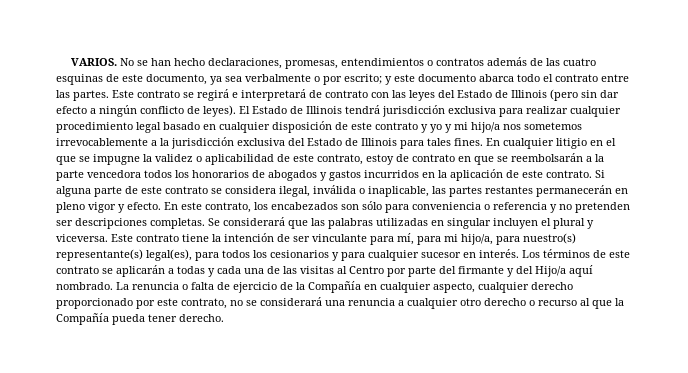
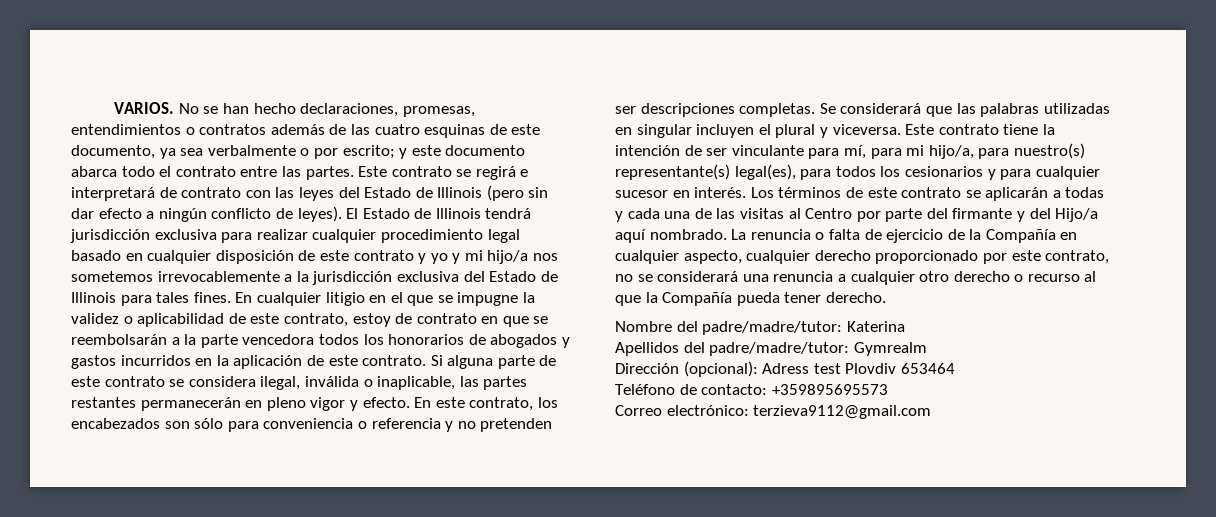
+ Nombre del padre/madre/tutor: Katerina
+ Apellidos del padre/madre/tutor: Gymrealm
+ Dirección (opcional): Adress test Plovdiv 653464
+ Teléfono de contacto: +359895695573
+ Correo electrónico: terzieva9112@gmail.com

